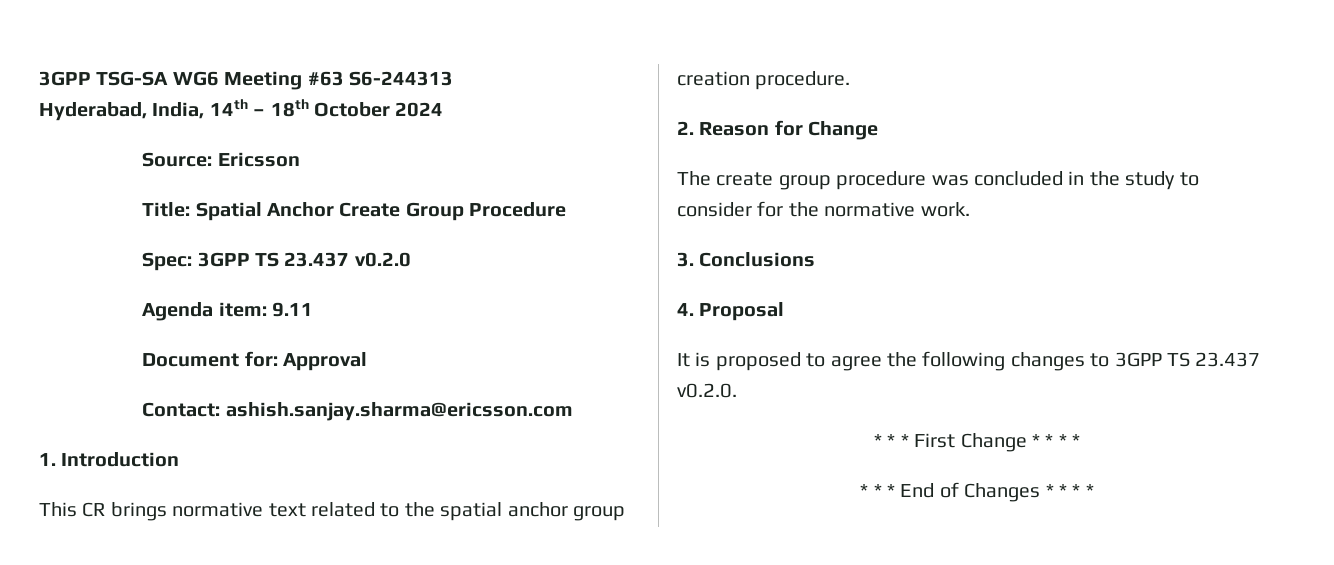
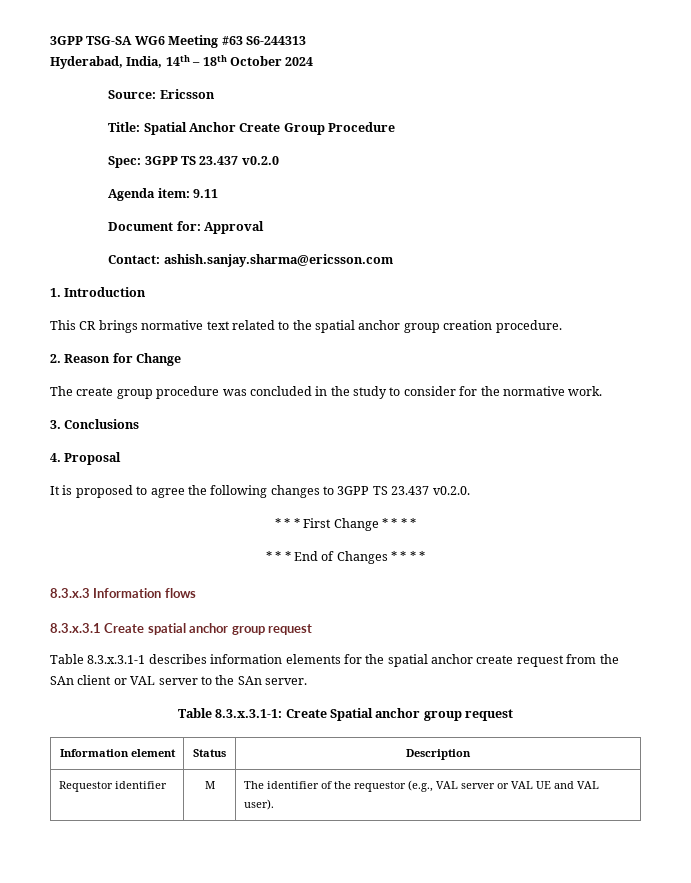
+ 8.3.x.3 Information flows
+ 8.3.x.3.1 Create spatial anchor group request
+ Table 8.3.x.3.1-1 describes information elements for the spatial anchor create request from the SAn client or VAL server to the SAn server.
+ Table 8.3.x.3.1-1: Create Spatial anchor group request
+ Information element | Status | Description
+ Requestor identifier | M | The identifier of the requestor (e.g., VAL server or VAL UE and VAL user).

